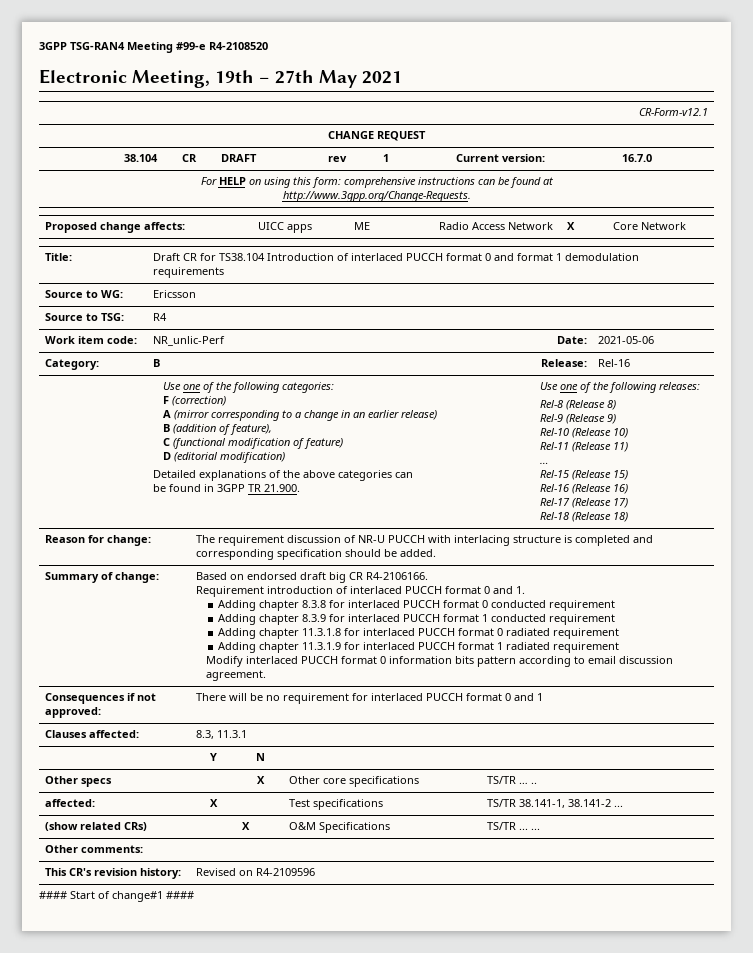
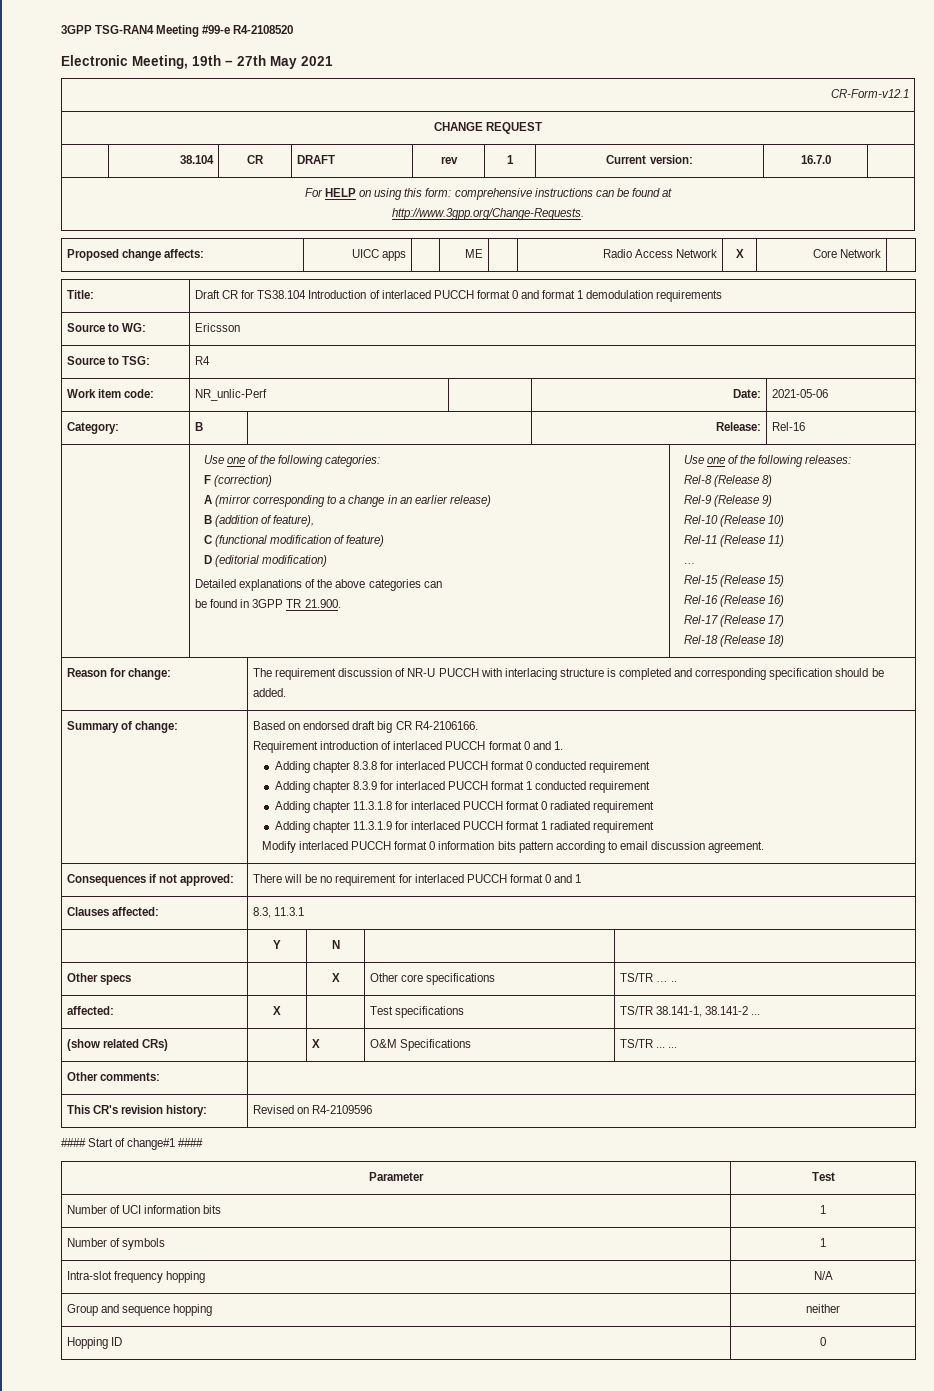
+ Parameter | Test
+ Number of UCI information bits | 1
+ Number of symbols | 1
+ Intra-slot frequency hopping | N/A
+ Group and sequence hopping | neither
+ Hopping ID | 0

